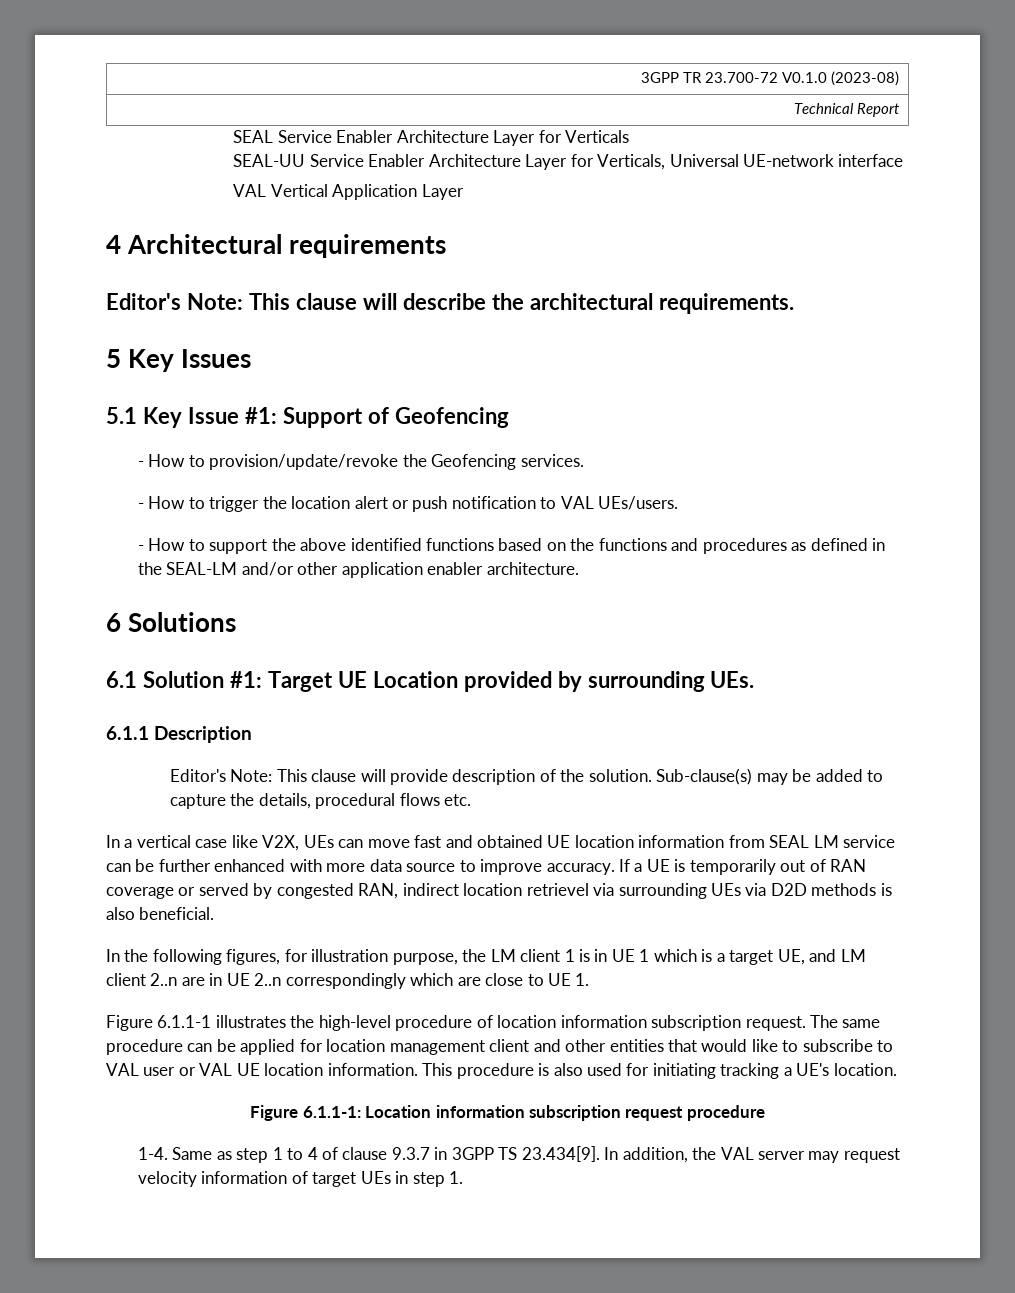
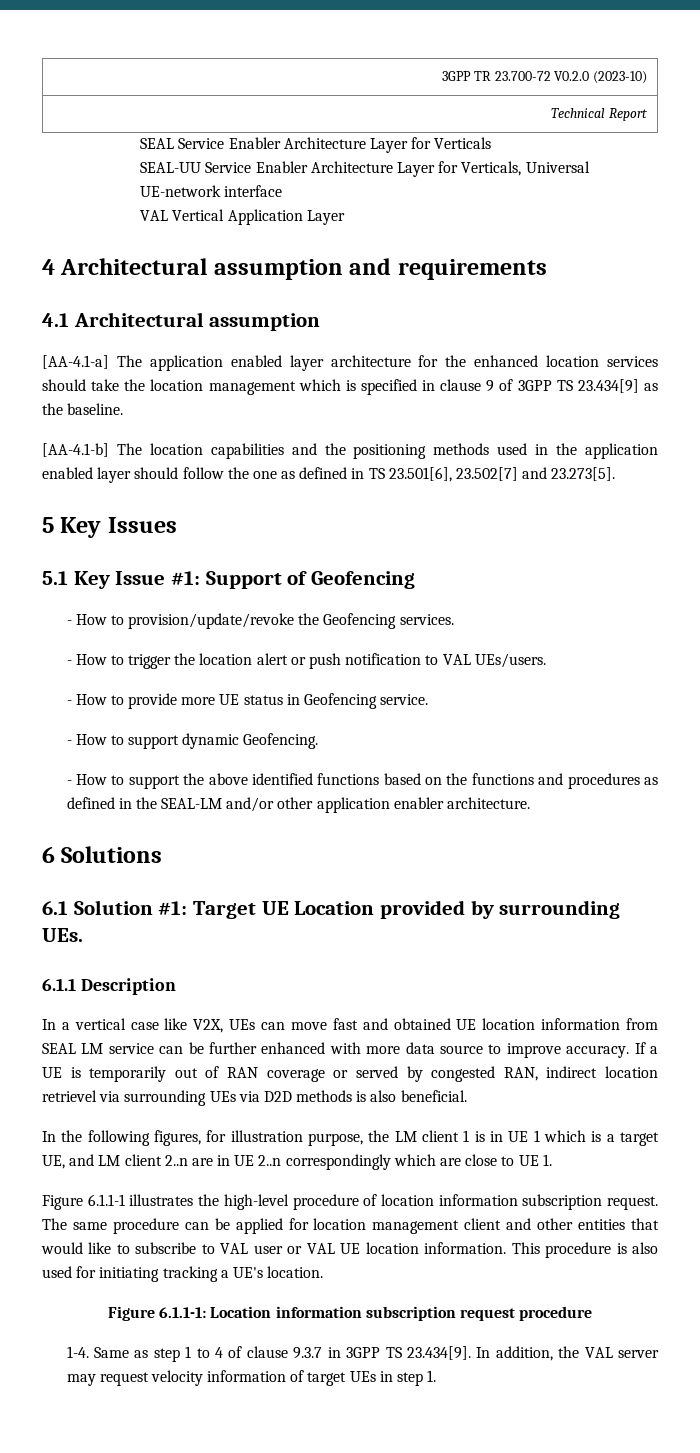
- 3GPP TR 23.700-72 V0.1.0 (2023-08)
+ 3GPP TR 23.700-72 V0.2.0 (2023-10)
- 4 Architectural requirements
+ 4 Architectural assumption and requirements
- Editor's Note: This clause will describe the architectural requirements.
+ 4.1 Architectural assumption
+ [AA-4.1-a] The application enabled layer architecture for the enhanced location services should take the location management which is specified in clause 9 of 3GPP TS 23.434[9] as the baseline.
+ [AA-4.1-b] The location capabilities and the positioning methods used in the application enabled layer should follow the one as defined in TS 23.501[6], 23.502[7] and 23.273[5].
+ - How to provide more UE status in Geofencing service.
+ - How to support dynamic Geofencing.
- Editor's Note: This clause will provide description of the solution. Sub-clause(s) may be added to capture the details, procedural flows etc.

